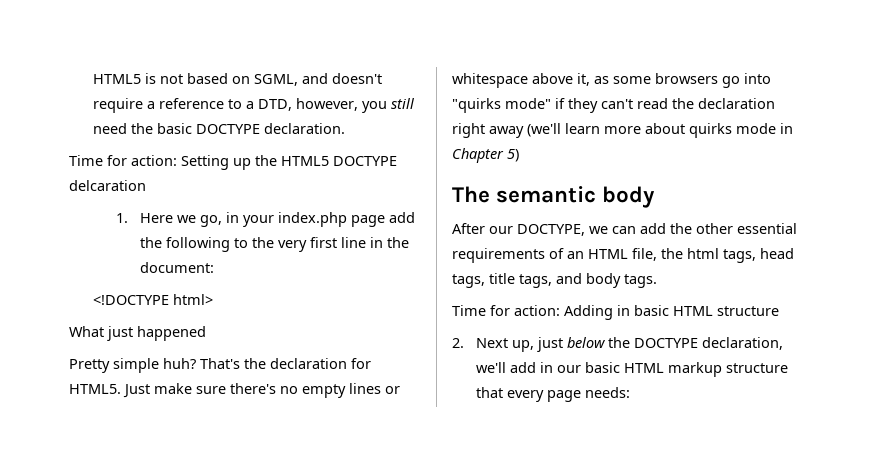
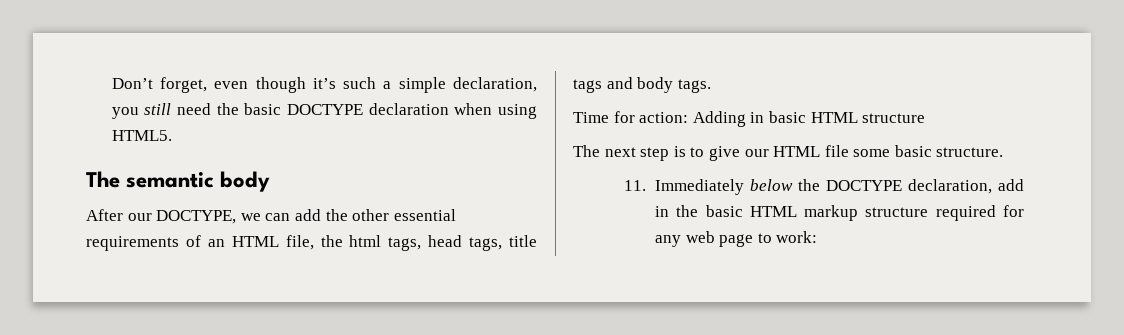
- HTML5 is not based on SGML, and doesn't require a reference to a DTD, however, you still need the basic DOCTYPE declaration.
- Time for action: Setting up the HTML5 DOCTYPE delcaration
- 1. Here we go, in your index.php page add the following to the very first line in the document:
- <!DOCTYPE html>
- What just happened
- Pretty simple huh? That's the declaration for HTML5. Just make sure there's no empty lines or whitespace above it, as some browsers go into "quirks mode" if they can't read the declaration right away (we'll learn more about quirks mode in Chapter 5)
+ Don’t forget, even though it’s such a simple declaration, you still need the basic DOCTYPE declaration when using HTML5.
- After our DOCTYPE, we can add the other essential requirements of an HTML file, the html tags, head tags, title tags, and body tags.
+ After our DOCTYPE, we can add the other essential requirements of an HTML file, the html tags, head tags, title tags and body tags.
- 2. Next up, just below the DOCTYPE declaration, we'll add in our basic HTML markup structure that every page needs:
+ The next step is to give our HTML file some basic structure.
+ 11. Immediately below the DOCTYPE declaration, add in the basic HTML markup structure required for any web page to work:

